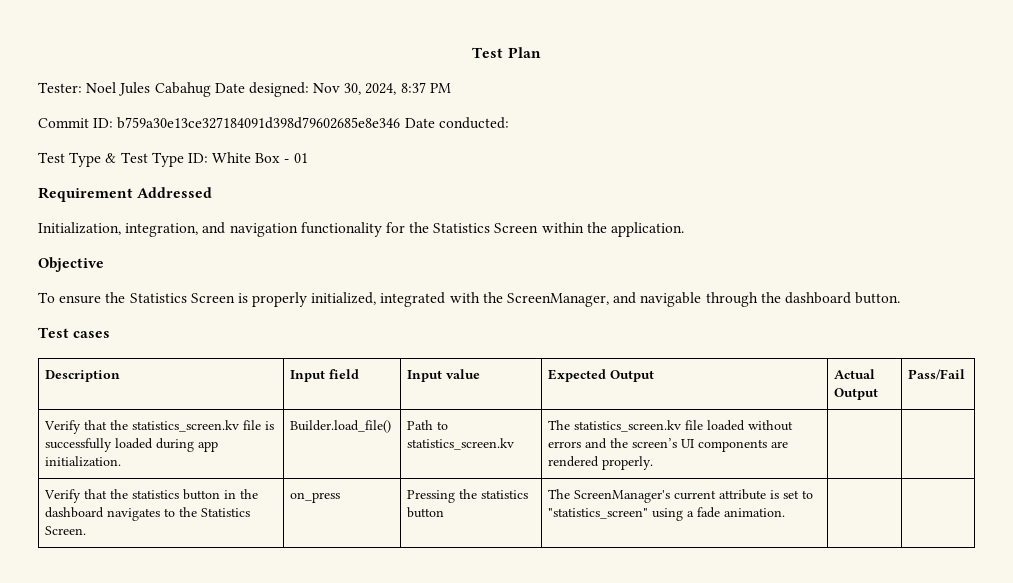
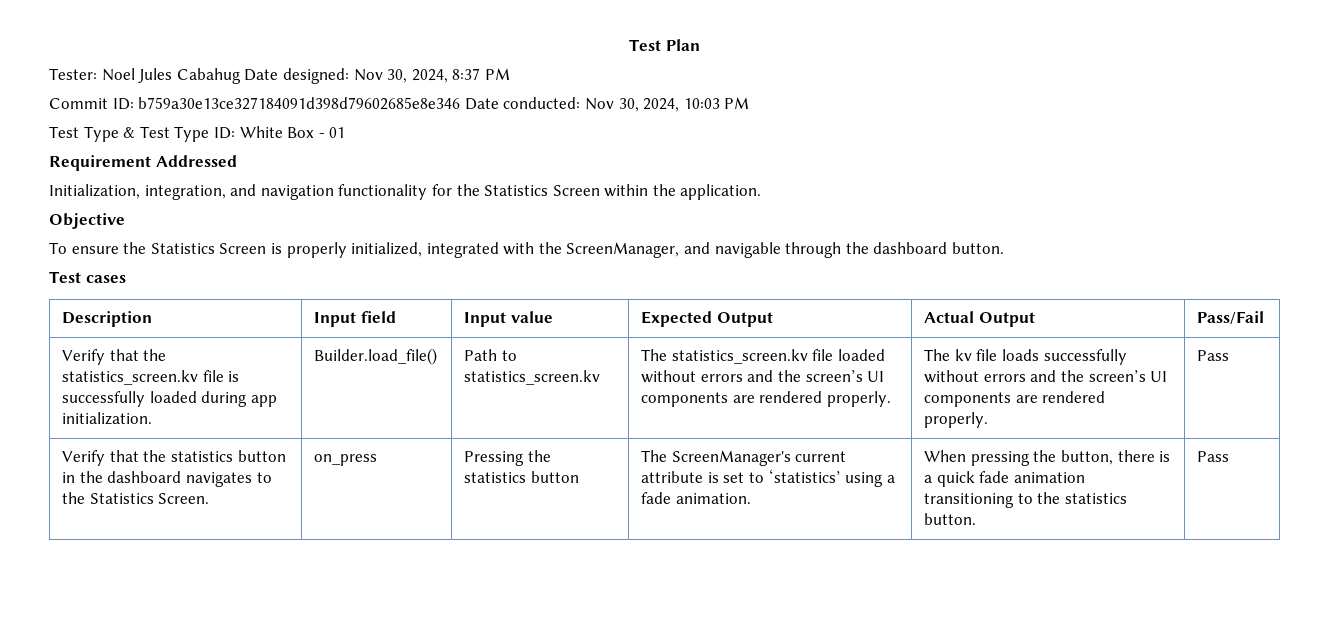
- Commit ID: b759a30e13ce327184091d398d79602685e8e346 Date conducted:
+ Commit ID: b759a30e13ce327184091d398d79602685e8e346 Date conducted: Nov 30, 2024, 10:03 PM
+ The kv file loads successfully without errors and the screen’s UI components are rendered properly. | Pass
- The ScreenManager's current attribute is set to "statistics_screen" using a fade animation.
+ The ScreenManager's current attribute is set to ‘statistics’ using a fade animation.
+ When pressing the button, there is a quick fade animation transitioning to the statistics button. | Pass

